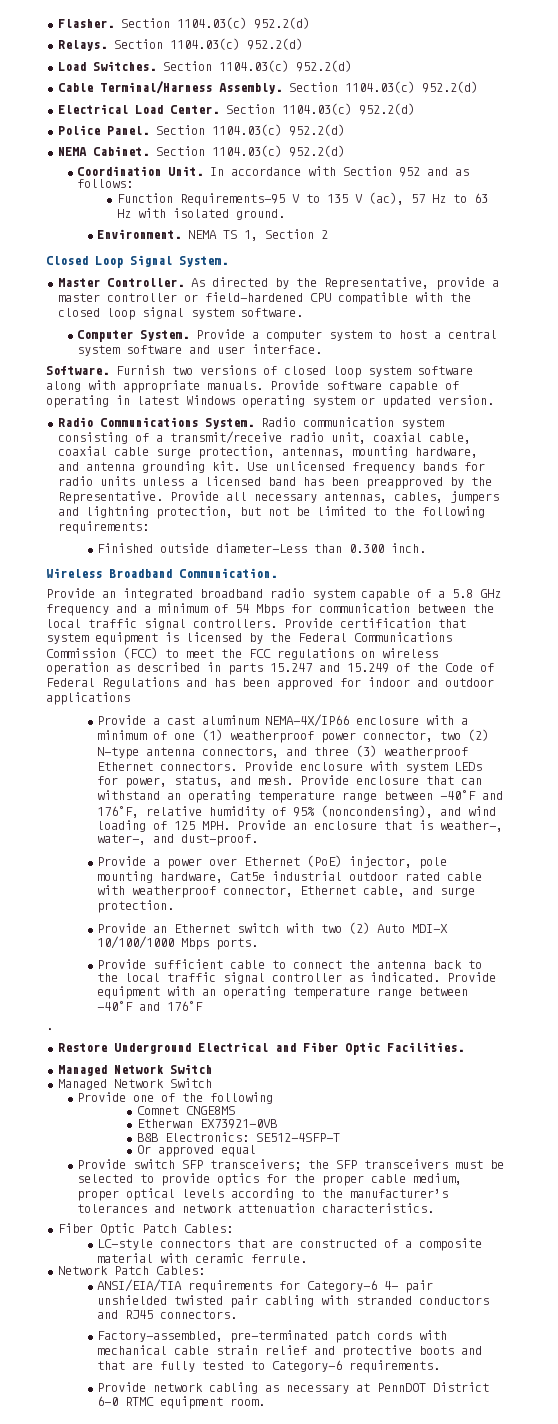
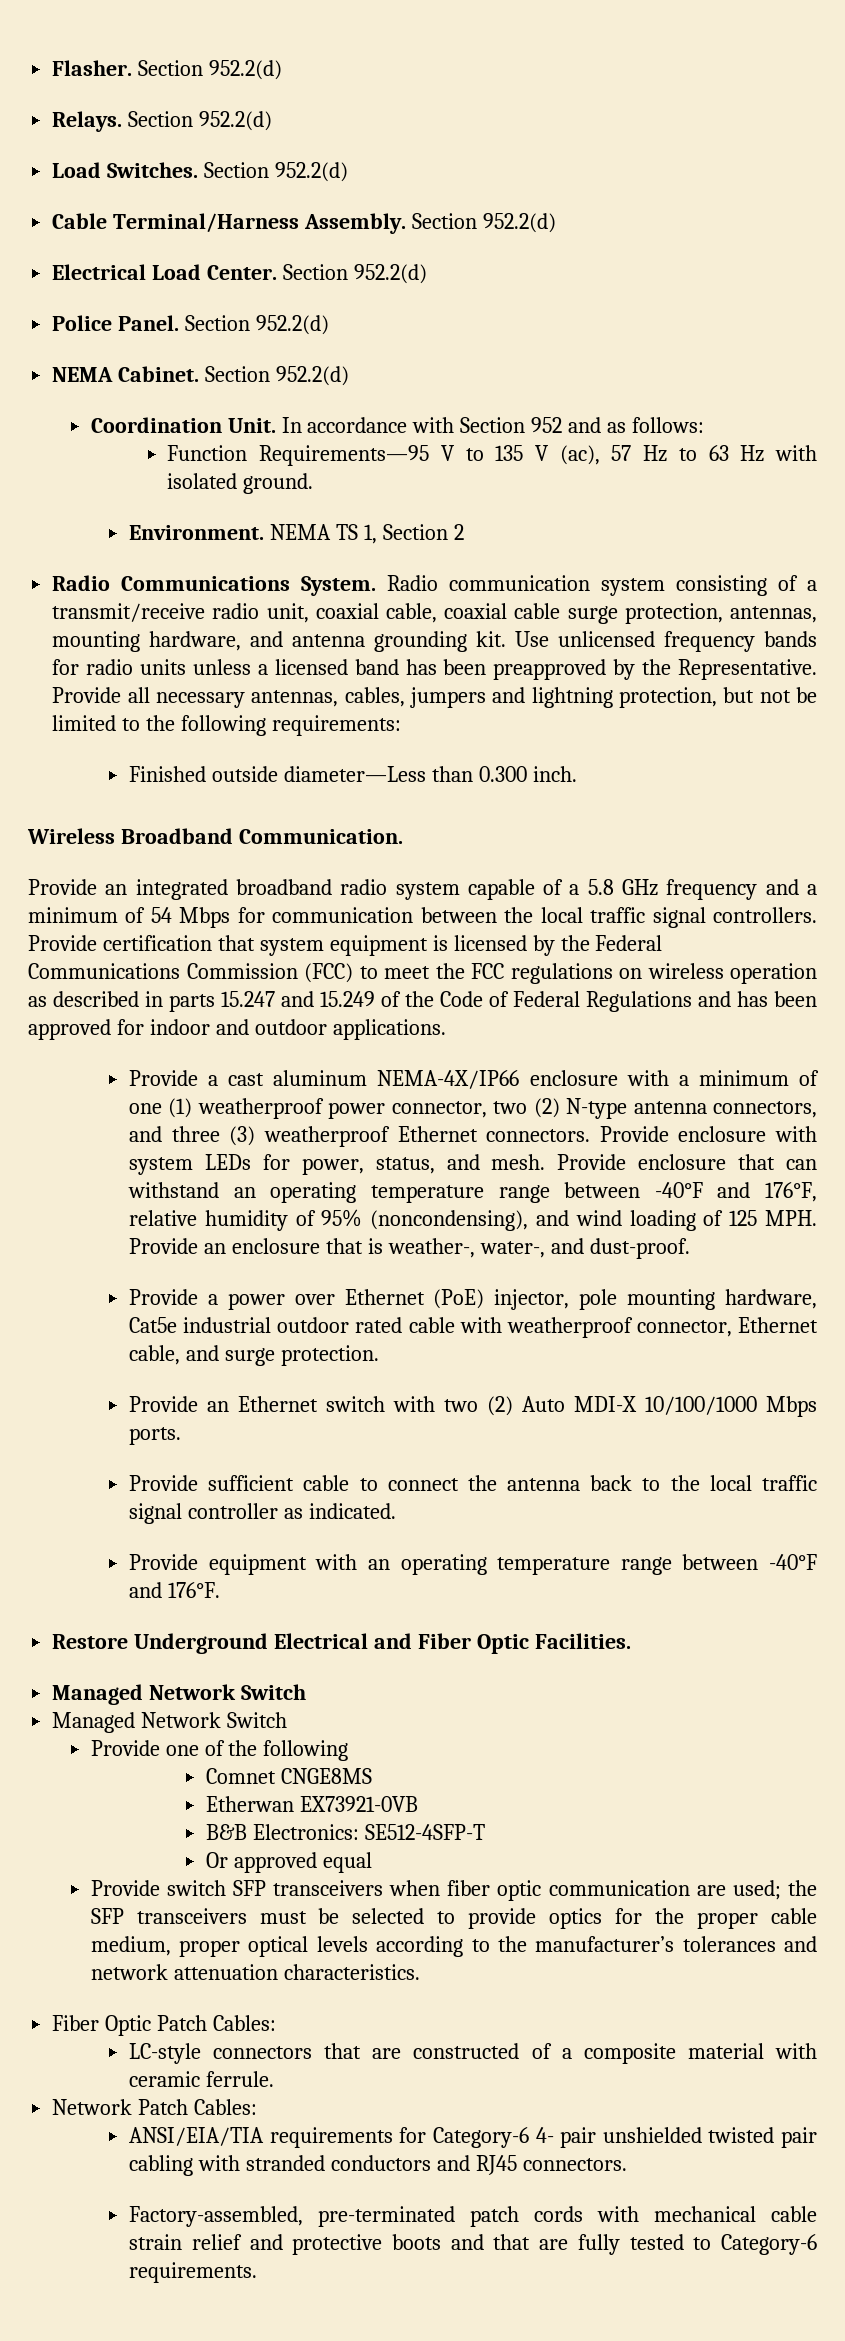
- Flasher. Section 1104.03(c) 952.2(d)
+ Flasher. Section 952.2(d)
- Relays. Section 1104.03(c) 952.2(d)
+ Relays. Section 952.2(d)
- Load Switches. Section 1104.03(c) 952.2(d)
+ Load Switches. Section 952.2(d)
- Cable Terminal/Harness Assembly. Section 1104.03(c) 952.2(d)
+ Cable Terminal/Harness Assembly. Section 952.2(d)
- Electrical Load Center. Section 1104.03(c) 952.2(d)
+ Electrical Load Center. Section 952.2(d)
- Police Panel. Section 1104.03(c) 952.2(d)
+ Police Panel. Section 952.2(d)
- NEMA Cabinet. Section 1104.03(c) 952.2(d)
+ NEMA Cabinet. Section 952.2(d)
- Closed Loop Signal System.
- Master Controller. As directed by the Representative, provide a master controller or field-hardened CPU compatible with the closed loop signal system software.
- Computer System. Provide a computer system to host a central system software and user interface.
- Software. Furnish two versions of closed loop system software along with appropriate manuals. Provide software capable of operating in latest Windows operating system or updated version.
- Provide certification that system equipment is licensed by the Federal Communications Commission (FCC) to meet the FCC regulations on wireless operation as described in parts 15.247 and 15.249 of the Code of Federal Regulations and has been approved for indoor and outdoor applications
+ Provide certification that system equipment is licensed by the Federal Communications Commission (FCC) to meet the FCC regulations on wireless operation as described in parts 15.247 and 15.249 of the Code of Federal Regulations and has been approved for indoor and outdoor applications.
- Provide sufficient cable to connect the antenna back to the local traffic signal controller as indicated. Provide equipment with an operating temperature range between -40°F and 176°F
- .
+ Provide sufficient cable to connect the antenna back to the local traffic signal controller as indicated.
+ Provide equipment with an operating temperature range between -40°F and 176°F.
- Provide switch SFP transceivers; the SFP transceivers must be selected to provide optics for the proper cable medium, proper optical levels according to the manufacturer’s tolerances and network attenuation characteristics.
+ Provide switch SFP transceivers when fiber optic communication are used; the SFP transceivers must be selected to provide optics for the proper cable medium, proper optical levels according to the manufacturer’s tolerances and network attenuation characteristics.
- Provide network cabling as necessary at PennDOT District 6-0 RTMC equipment room.

